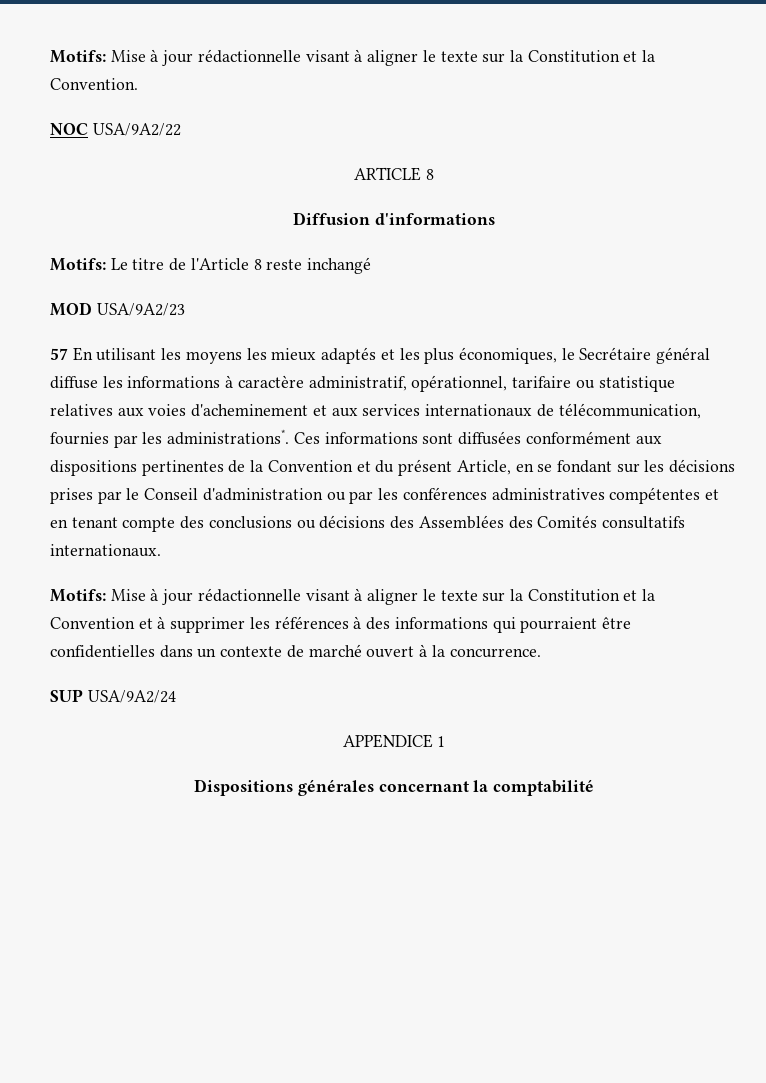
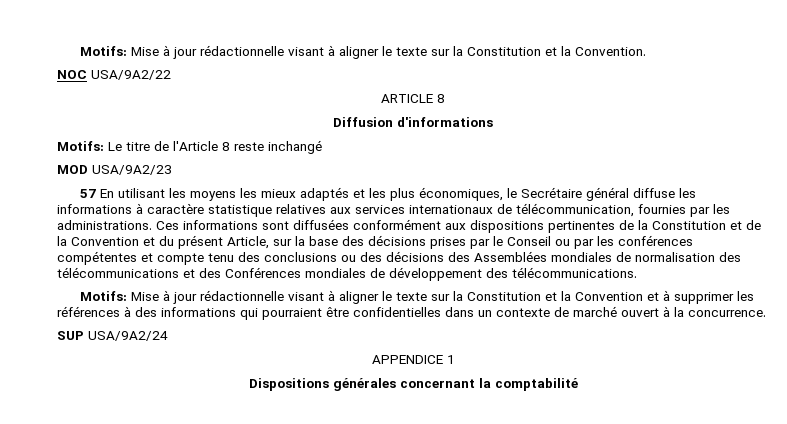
- 57 En utilisant les moyens les mieux adaptés et les plus économiques, le Secrétaire général diffuse les informations à caractère administratif, opérationnel, tarifaire ou statistique relatives aux voies d'acheminement et aux services internationaux de télécommunication, fournies par les administrations*.
+ 57 En utilisant les moyens les mieux adaptés et les plus économiques, le Secrétaire général diffuse les informations à caractère statistique relatives aux services internationaux de télécommunication, fournies par les administrations.
- Ces informations sont diffusées conformément aux dispositions pertinentes de la Convention et du présent Article, en se fondant sur les décisions prises par le Conseil d'administration ou par les conférences administratives compétentes et en tenant compte des conclusions ou décisions des Assemblées des Comités consultatifs internationaux.
+ Ces informations sont diffusées conformément aux dispositions pertinentes de la Constitution et de la Convention et du présent Article, sur la base des décisions prises par le Conseil ou par les conférences compétentes et compte tenu des conclusions ou des décisions des Assemblées mondiales de normalisation des télécommunications et des Conférences mondiales de développement des télécommunications.

